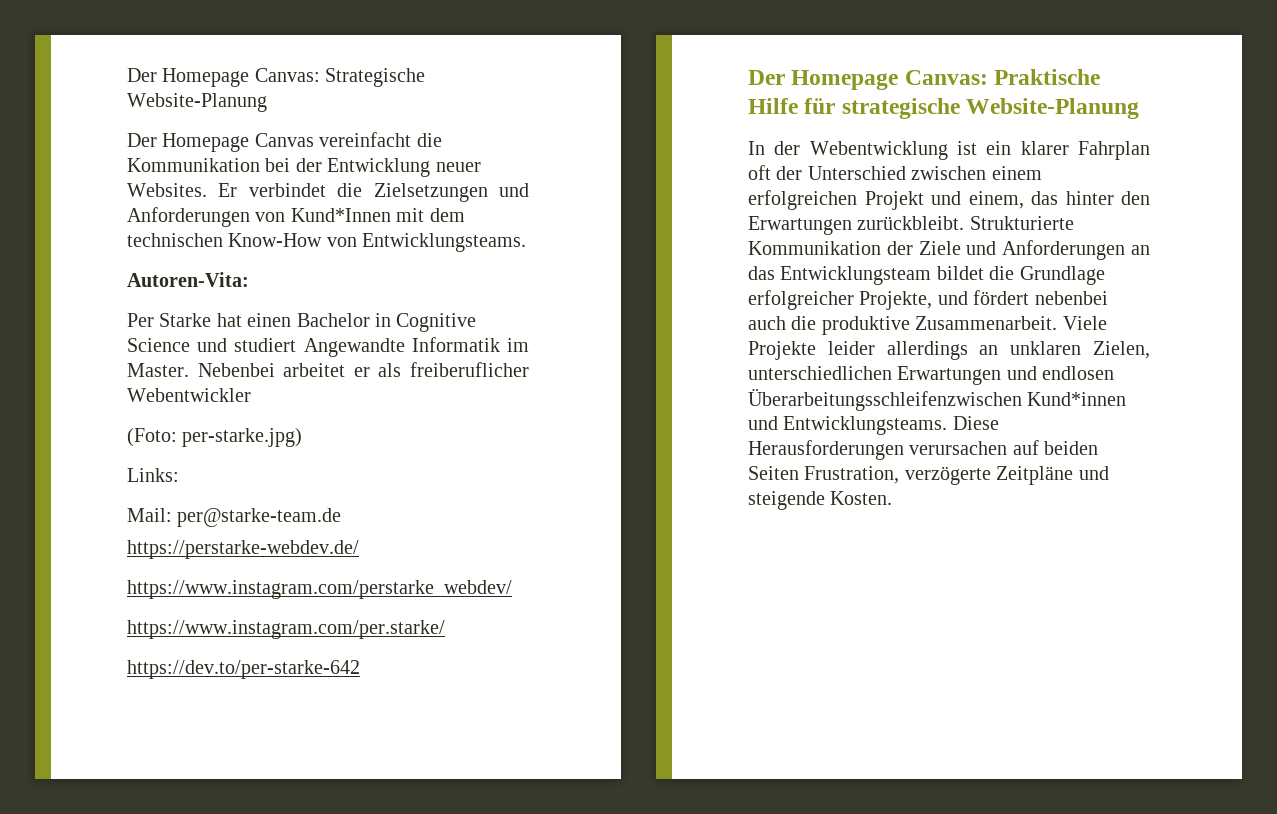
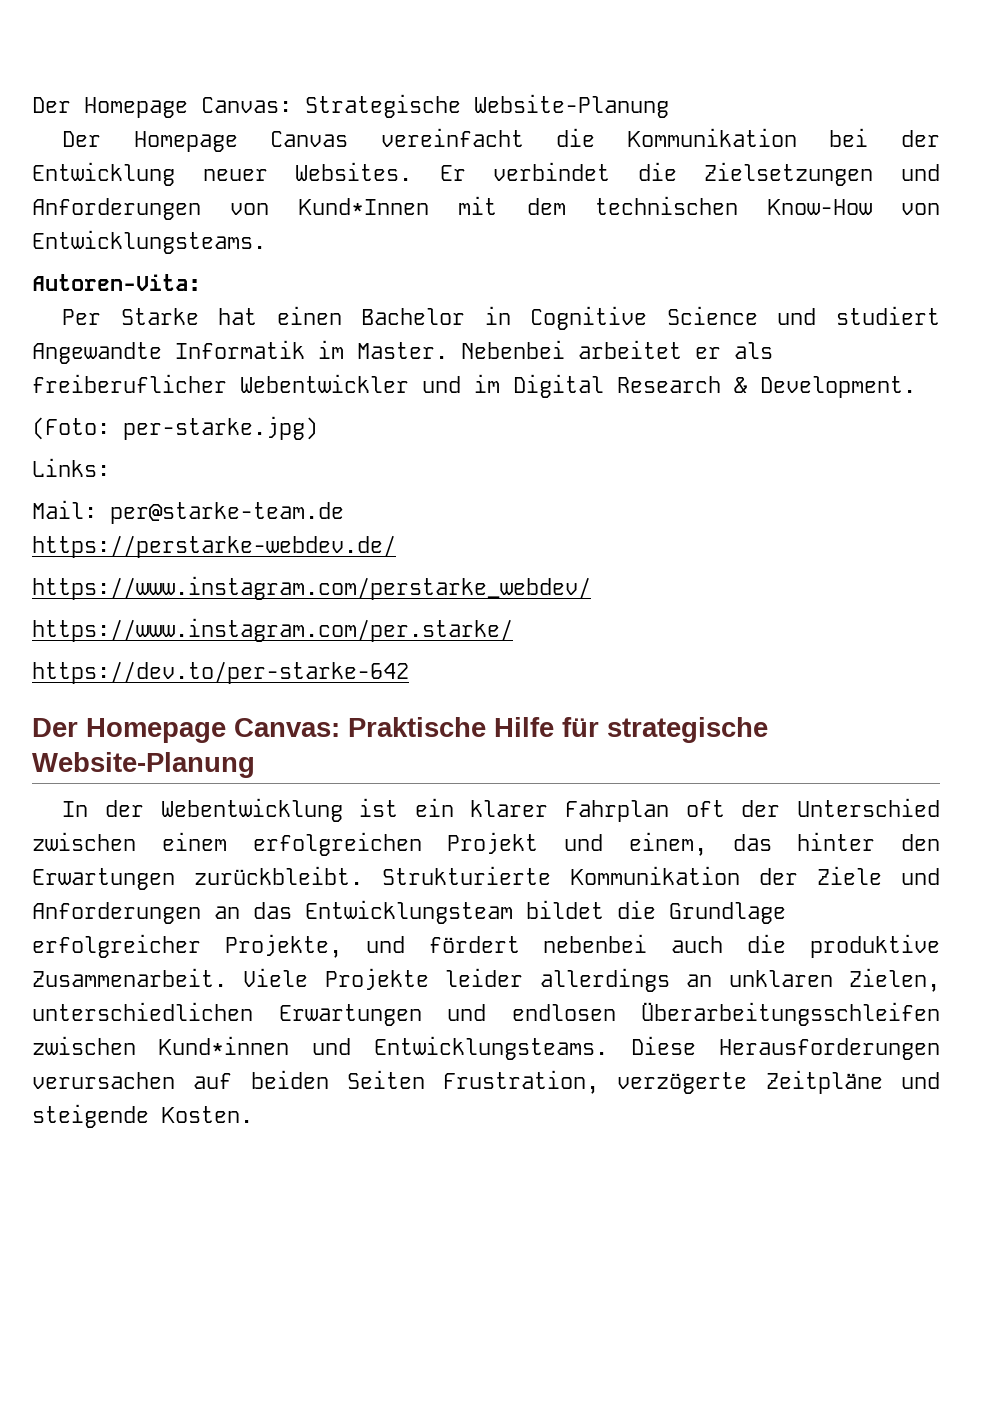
- Nebenbei arbeitet er als freiberuflicher Webentwickler
+ Nebenbei arbeitet er als freiberuflicher Webentwickler und im Digital Research & Development.
- Viele Projekte leider allerdings an unklaren Zielen, unterschiedlichen Erwartungen und endlosen Überarbeitungsschleifenzwischen Kund*innen und Entwicklungsteams.
+ Viele Projekte leider allerdings an unklaren Zielen, unterschiedlichen Erwartungen und endlosen Überarbeitungsschleifen zwischen Kund*innen und Entwicklungsteams.

